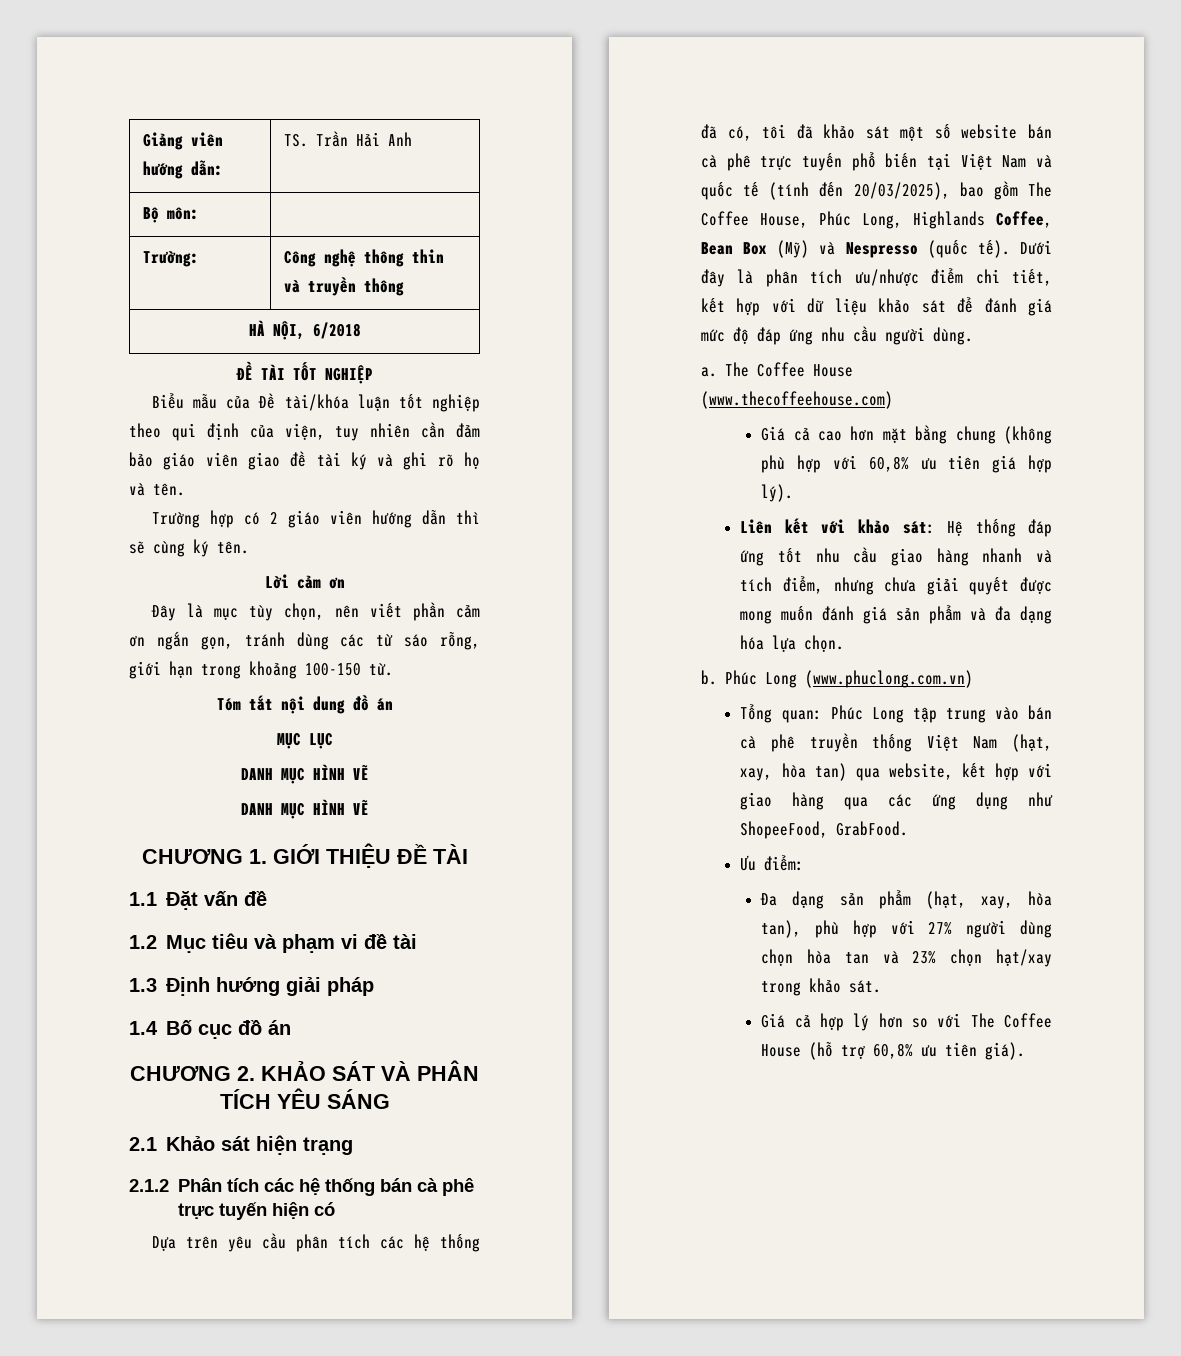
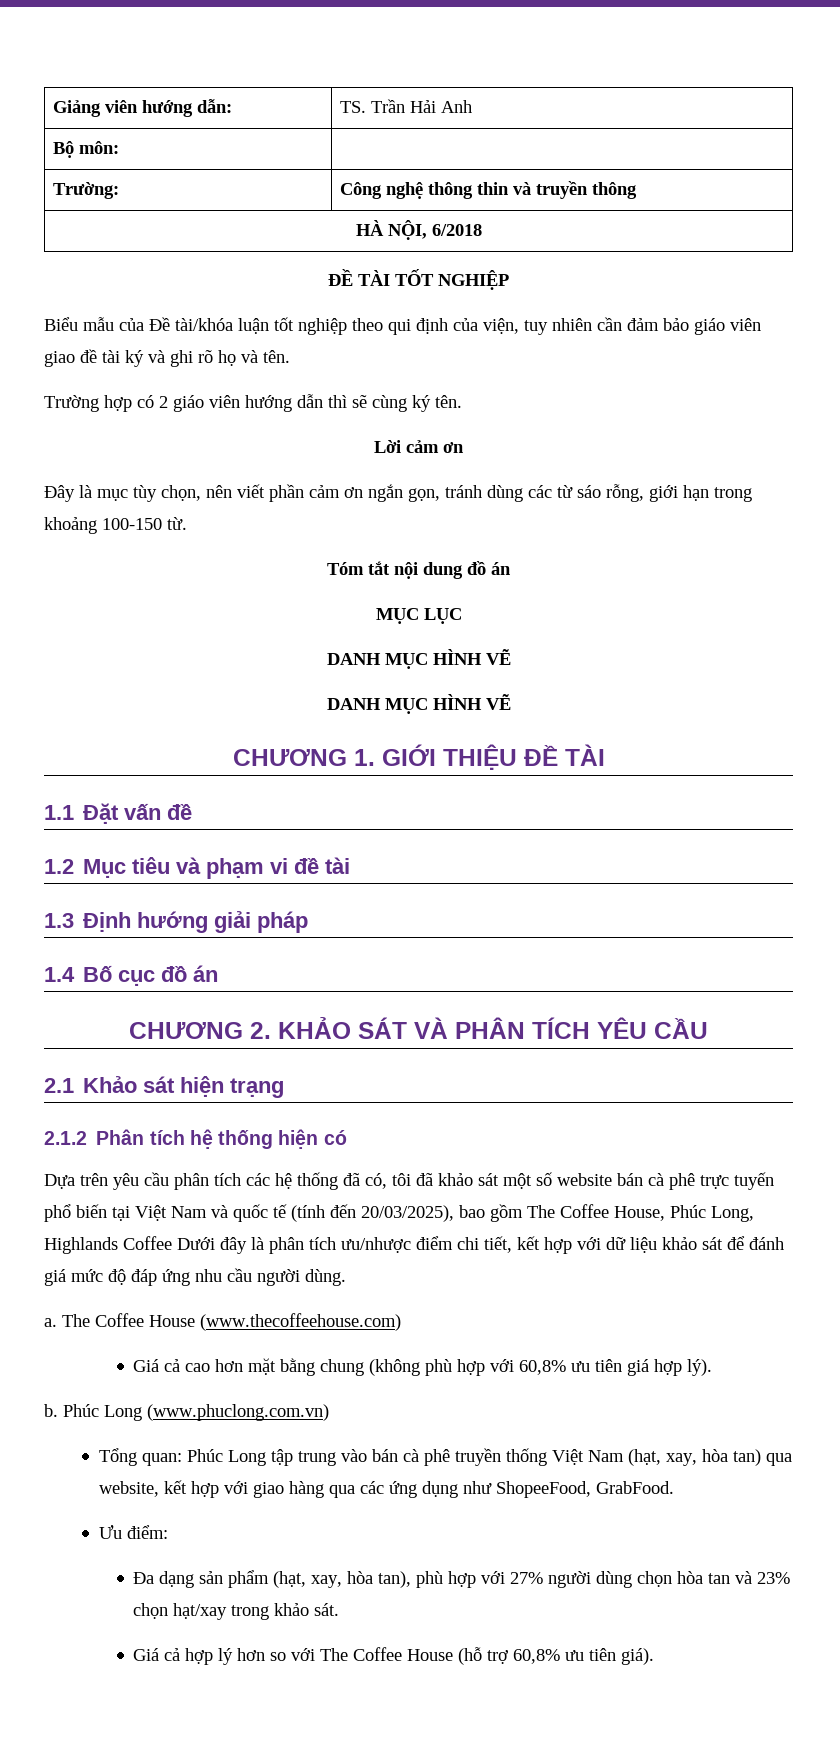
- CHƯƠNG 2. KHẢO SÁT VÀ PHÂN TÍCH YÊU SÁNG
+ CHƯƠNG 2. KHẢO SÁT VÀ PHÂN TÍCH YÊU CẦU
- 2.1.2 Phân tích các hệ thống bán cà phê trực tuyến hiện có
+ 2.1.2 Phân tích hệ thống hiện có
- Dựa trên yêu cầu phân tích các hệ thống đã có, tôi đã khảo sát một số website bán cà phê trực tuyến phổ biến tại Việt Nam và quốc tế (tính đến 20/03/2025), bao gồm The Coffee House, Phúc Long, Highlands Coffee, Bean Box (Mỹ) và Nespresso (quốc tế). Dưới đây là phân tích ưu/nhược điểm chi tiết, kết hợp với dữ liệu khảo sát để đánh giá mức độ đáp ứng nhu cầu người dùng.
+ Dựa trên yêu cầu phân tích các hệ thống đã có, tôi đã khảo sát một số website bán cà phê trực tuyến phổ biến tại Việt Nam và quốc tế (tính đến 20/03/2025), bao gồm The Coffee House, Phúc Long, Highlands Coffee Dưới đây là phân tích ưu/nhược điểm chi tiết, kết hợp với dữ liệu khảo sát để đánh giá mức độ đáp ứng nhu cầu người dùng.
- Liên kết với khảo sát: Hệ thống đáp ứng tốt nhu cầu giao hàng nhanh và tích điểm, nhưng chưa giải quyết được mong muốn đánh giá sản phẩm và đa dạng hóa lựa chọn.

